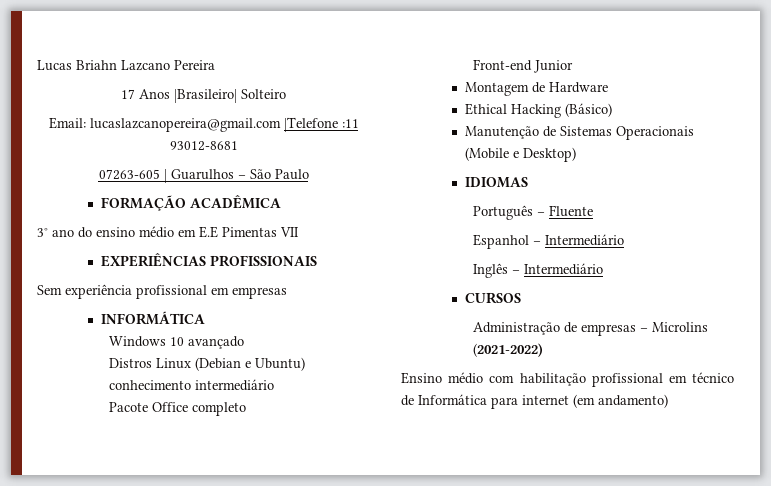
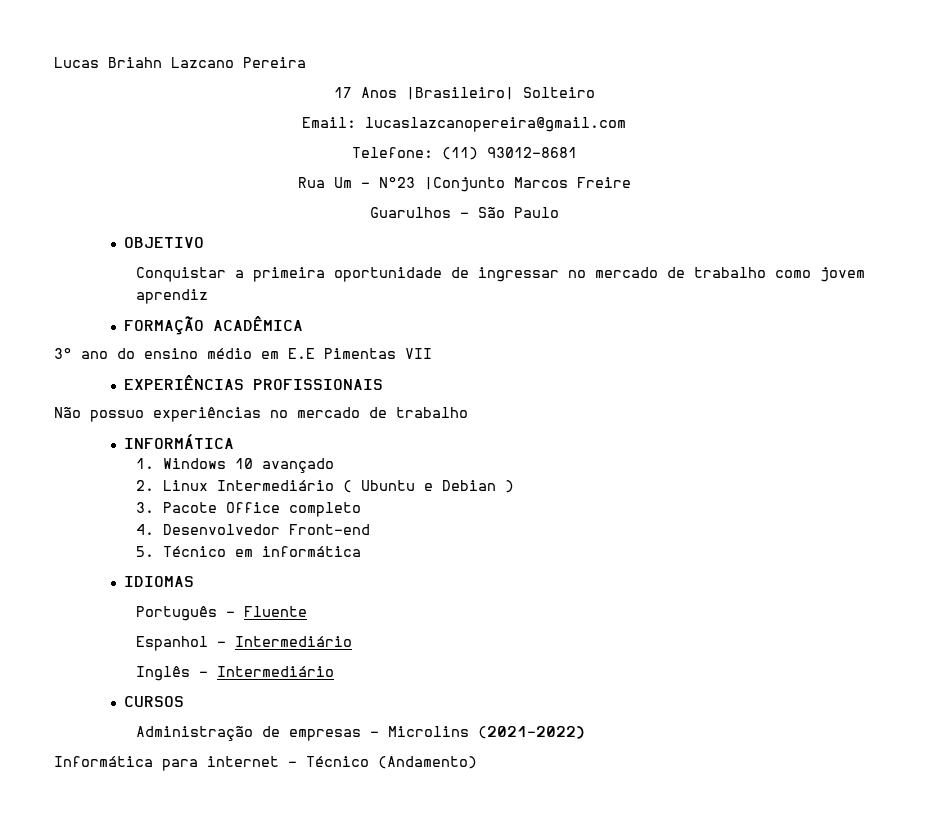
- Email: lucaslazcanopereira@gmail.com |Telefone :11 93012-8681
+ Email: lucaslazcanopereira@gmail.com
+ Telefone: (11) 93012-8681
- 07263-605 | Guarulhos – São Paulo
+ Rua Um - N°23 |Conjunto Marcos Freire
+ Guarulhos – São Paulo
+ OBJETIVO
+ Conquistar a primeira oportunidade de ingressar no mercado de trabalho como jovem aprendiz
- Sem experiência profissional em empresas
+ Não possuo experiências no mercado de trabalho
- Windows 10 avançado
+ 1. Windows 10 avançado
- Distros Linux (Debian e Ubuntu) conhecimento intermediário
- Pacote Office completo
+ 2. Linux Intermediário ( Ubuntu e Debian )
+ 3. Pacote Office completo
- Front-end Junior
- Montagem de Hardware
- Ethical Hacking (Básico)
- Manutenção de Sistemas Operacionais (Mobile e Desktop)
+ 4. Desenvolvedor Front-end
+ 5. Técnico em informática
- Ensino médio com habilitação profissional em técnico de Informática para internet (em andamento)
+ Informática para internet - Técnico (Andamento)

